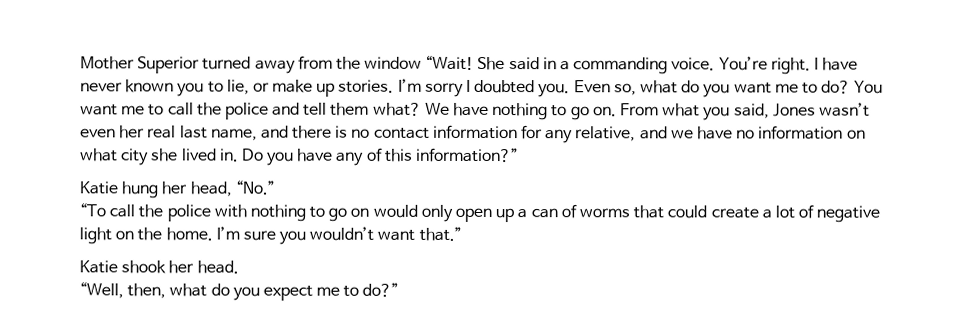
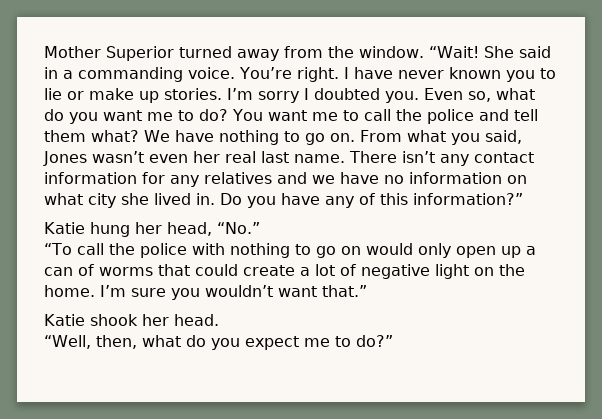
- Mother Superior turned away from the window “Wait!
+ Mother Superior turned away from the window. “Wait!
- I have never known you to lie, or make up stories.
+ I have never known you to lie or make up stories.
- From what you said, Jones wasn’t even her real last name, and there is no contact information for any relative, and we have no information on what city she lived in.
+ From what you said, Jones wasn’t even her real last name. There isn’t any contact information for any relatives and we have no information on what city she lived in.

